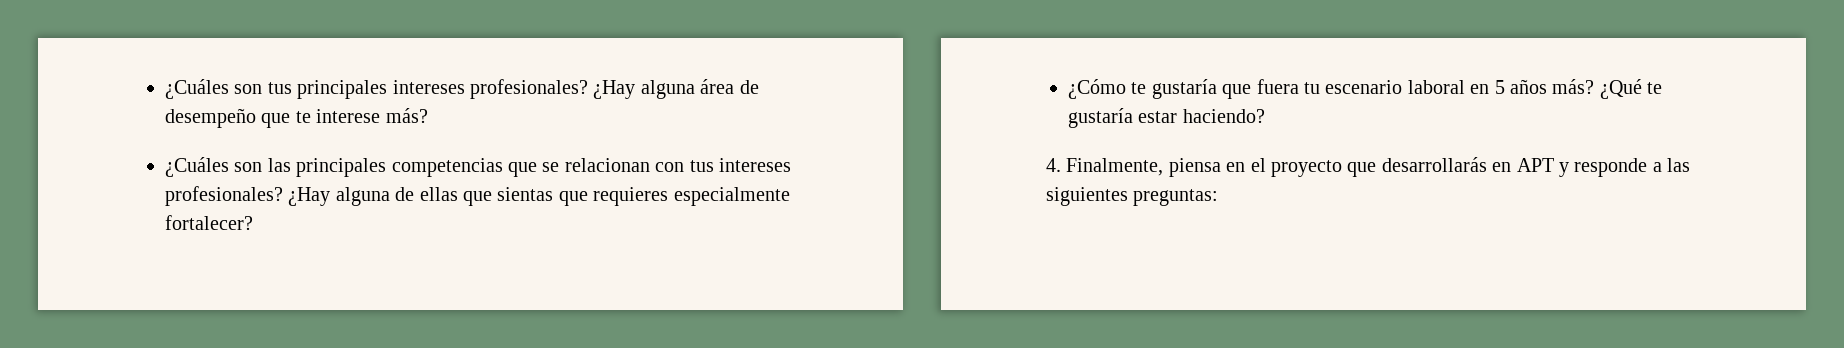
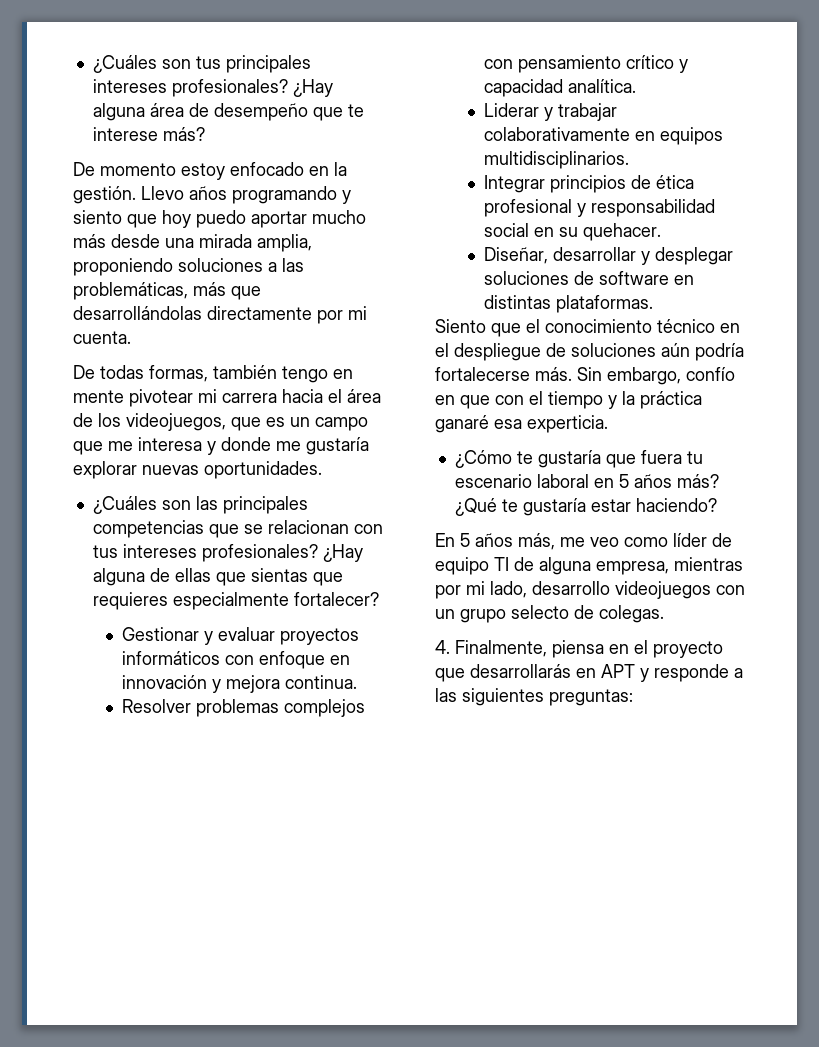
+ De momento estoy enfocado en la gestión. Llevo años programando y siento que hoy puedo aportar mucho más desde una mirada amplia, proponiendo soluciones a las problemáticas, más que desarrollándolas directamente por mi cuenta.
+ De todas formas, también tengo en mente pivotear mi carrera hacia el área de los videojuegos, que es un campo que me interesa y donde me gustaría explorar nuevas oportunidades.
+ Gestionar y evaluar proyectos informáticos con enfoque en innovación y mejora continua.
+ Resolver problemas complejos con pensamiento crítico y capacidad analítica.
+ Liderar y trabajar colaborativamente en equipos multidisciplinarios.
+ Integrar principios de ética profesional y responsabilidad social en su quehacer.
+ Diseñar, desarrollar y desplegar soluciones de software en distintas plataformas.
+ Siento que el conocimiento técnico en el despliegue de soluciones aún podría fortalecerse más. Sin embargo, confío en que con el tiempo y la práctica ganaré esa experticia.
+ En 5 años más, me veo como líder de equipo TI de alguna empresa, mientras por mi lado, desarrollo videojuegos con un grupo selecto de colegas.

